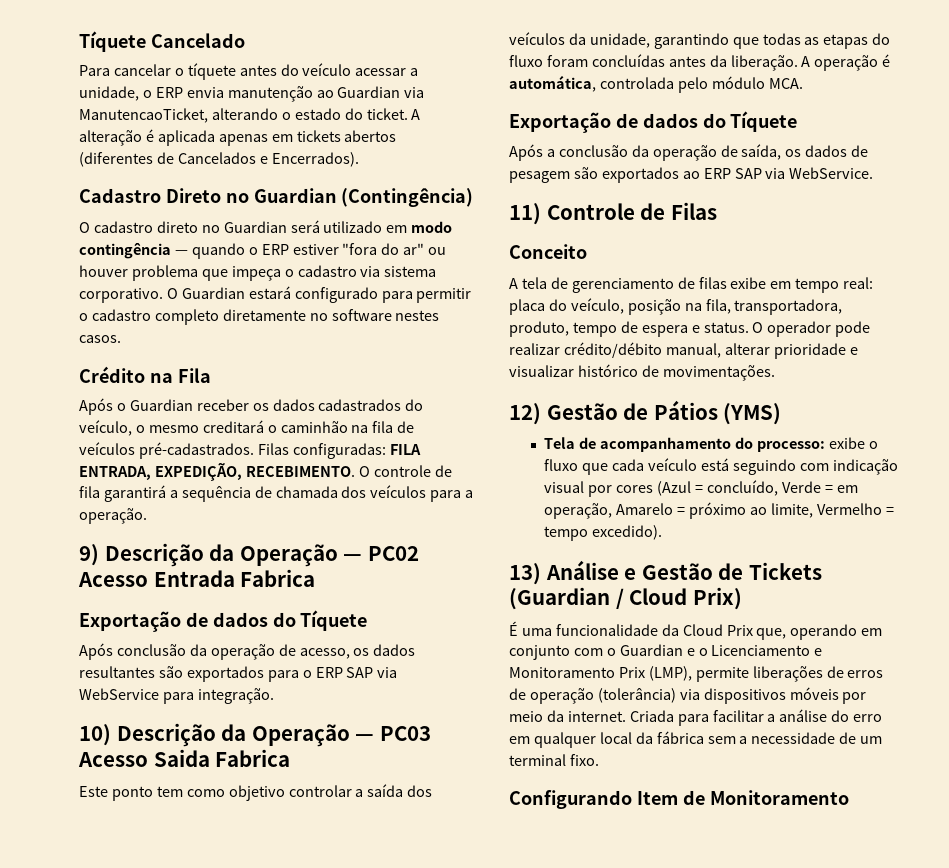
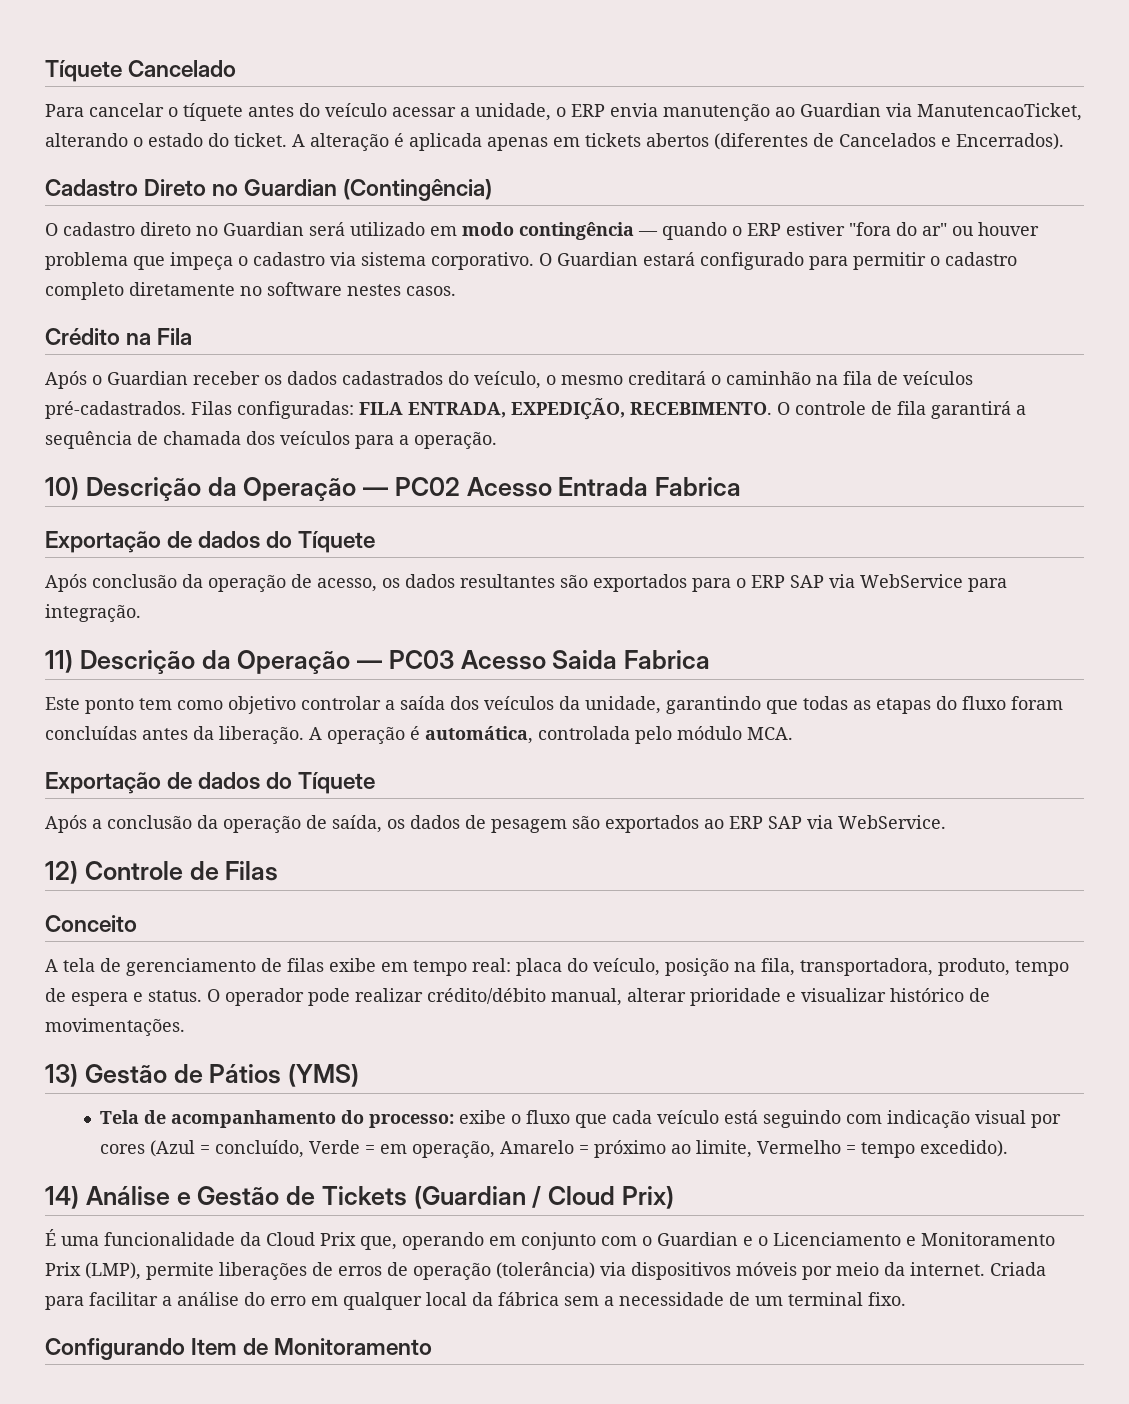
- 9) Descrição da Operação — PC02 Acesso Entrada Fabrica
+ 10) Descrição da Operação — PC02 Acesso Entrada Fabrica
- 10) Descrição da Operação — PC03 Acesso Saida Fabrica
+ 11) Descrição da Operação — PC03 Acesso Saida Fabrica
- 11) Controle de Filas
+ 12) Controle de Filas
- 12) Gestão de Pátios (YMS)
+ 13) Gestão de Pátios (YMS)
- 13) Análise e Gestão de Tickets (Guardian / Cloud Prix)
+ 14) Análise e Gestão de Tickets (Guardian / Cloud Prix)

